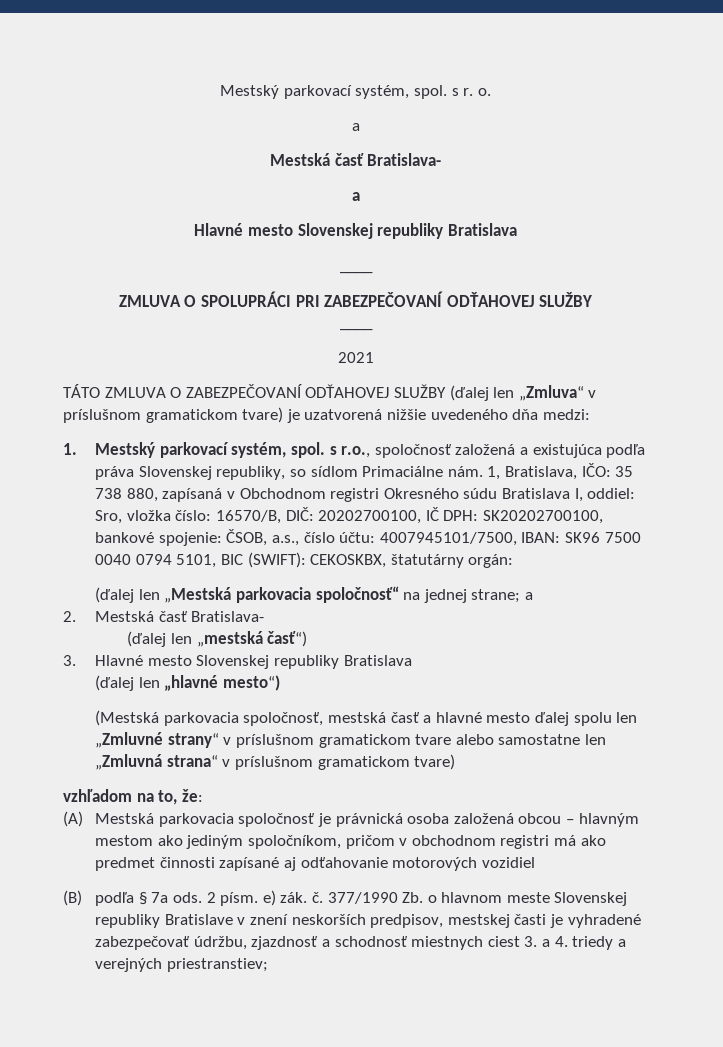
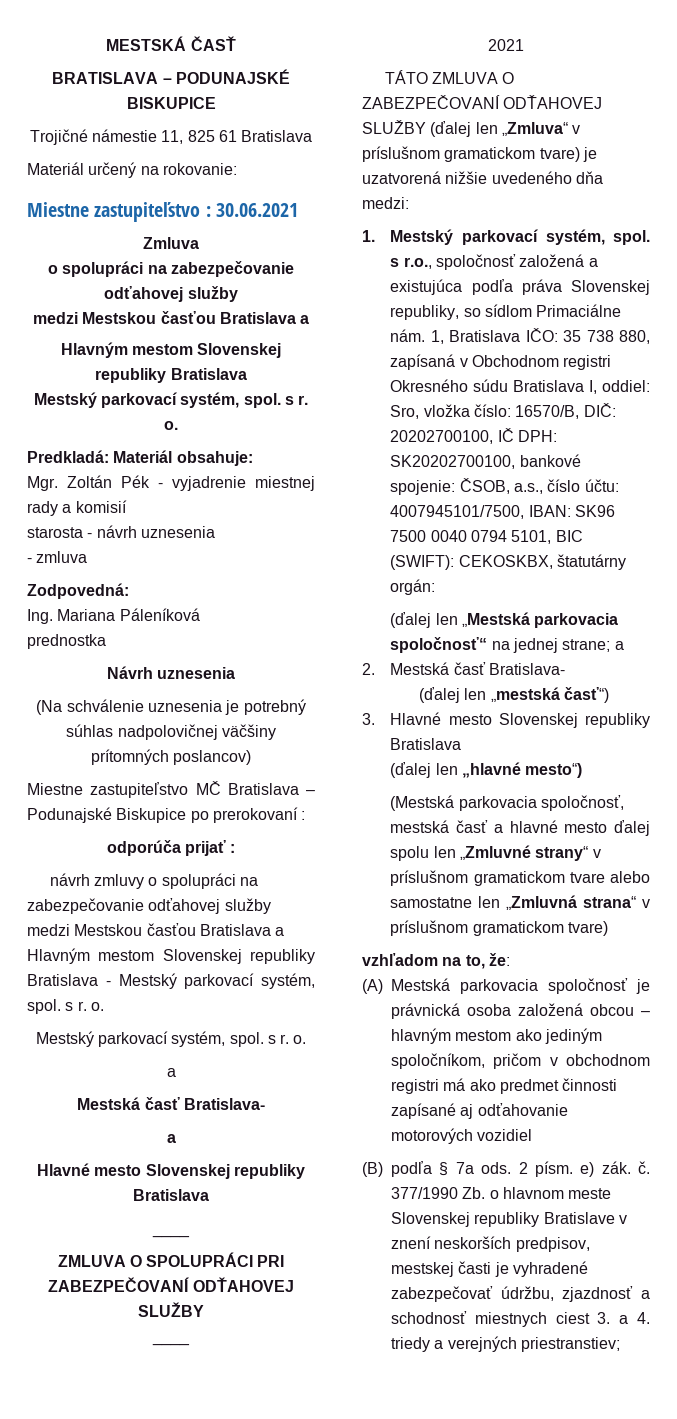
+ MESTSKÁ ČASŤ
+ BRATISLAVA – PODUNAJSKÉ BISKUPICE
+ Trojičné námestie 11, 825 61 Bratislava
+ Materiál určený na rokovanie:
+ Miestne zastupiteľstvo : 30.06.2021
+ Zmluva
+ o spolupráci na zabezpečovanie odťahovej služby
+ medzi Mestskou časťou Bratislava a
+ Hlavným mestom Slovenskej republiky Bratislava
+ Mestský parkovací systém, spol. s r. o.
+ Predkladá: Materiál obsahuje:
+ Mgr. Zoltán Pék - vyjadrenie miestnej rady a komisií
+ starosta - návrh uznesenia
+ - zmluva
+ Zodpovedná:
+ Ing. Mariana Páleníková
+ prednostka
+ Návrh uznesenia
+ (Na schválenie uznesenia je potrebný súhlas nadpolovičnej väčšiny prítomných poslancov)
+ Miestne zastupiteľstvo MČ Bratislava – Podunajské Biskupice po prerokovaní :
+ odporúča prijať :
+ návrh zmluvy o spolupráci na zabezpečovanie odťahovej služby medzi Mestskou časťou Bratislava a Hlavným mestom Slovenskej republiky Bratislava - Mestský parkovací systém, spol. s r. o.
- 1, Bratislava, IČO: 35 738 880, zapísaná v Obchodnom registri Okresného súdu Bratislava I, oddiel: Sro, vložka číslo: 16570/B, DIČ: 20202700100, IČ DPH: SK20202700100, bankové spojenie: ČSOB, a.s., číslo účtu: 4007945101/7500, IBAN: SK96 7500 0040 0794 5101, BIC (SWIFT): CEKOSKBX, štatutárny orgán:
+ 1, Bratislava IČO: 35 738 880, zapísaná v Obchodnom registri Okresného súdu Bratislava I, oddiel: Sro, vložka číslo: 16570/B, DIČ: 20202700100, IČ DPH: SK20202700100, bankové spojenie: ČSOB, a.s., číslo účtu: 4007945101/7500, IBAN: SK96 7500 0040 0794 5101, BIC (SWIFT): CEKOSKBX, štatutárny orgán:

